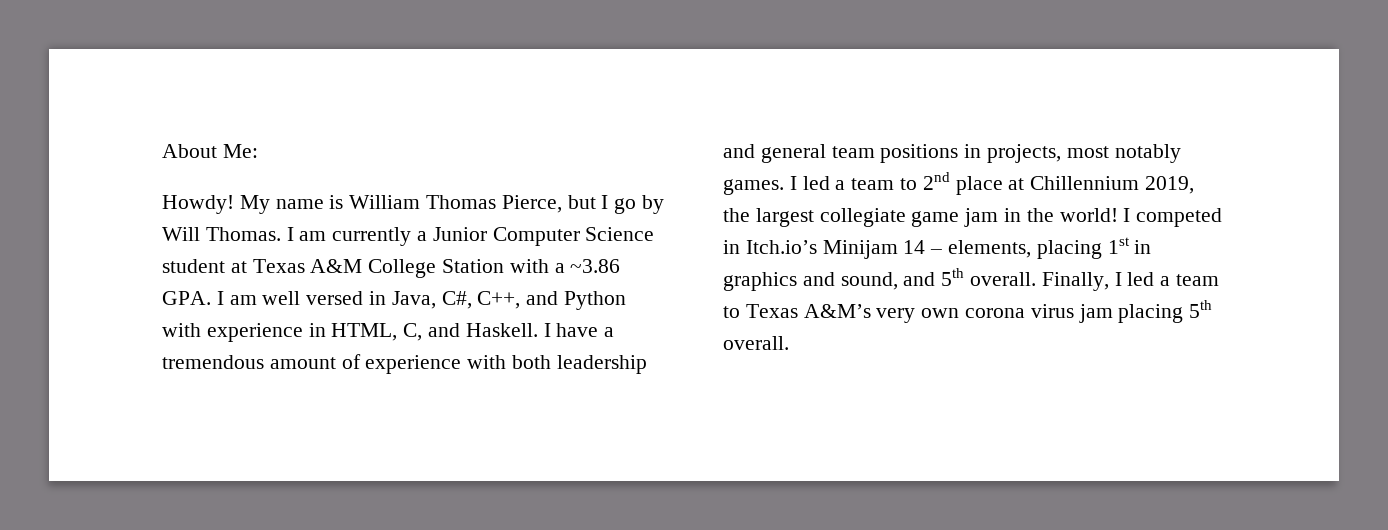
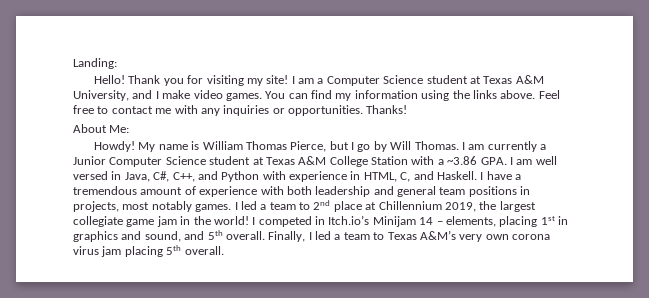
+ Landing:
+ Hello! Thank you for visiting my site! I am a Computer Science student at Texas A&M University, and I make video games. You can find my information using the links above. Feel free to contact me with any inquiries or opportunities. Thanks!

